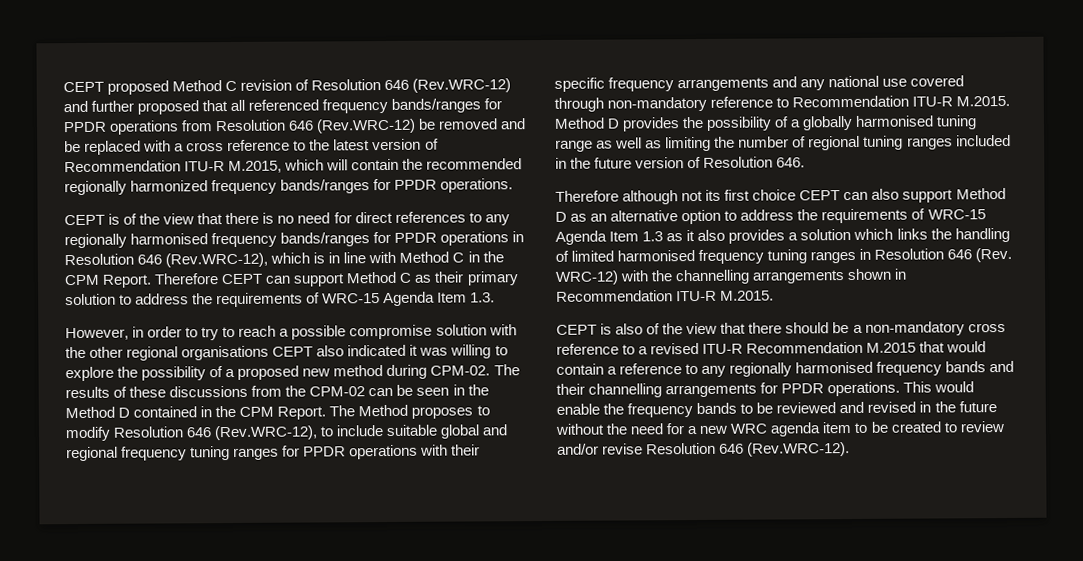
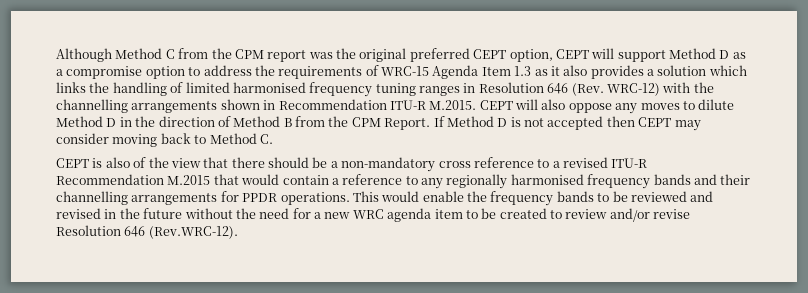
- CEPT proposed Method C revision of Resolution 646 (Rev.WRC-12) and further proposed that all referenced frequency bands/ranges for PPDR operations from Resolution 646 (Rev.WRC-12) be removed and be replaced with a cross reference to the latest version of Recommendation ITU-R M.2015, which will contain the recommended regionally harmonized frequency bands/ranges for PPDR operations.
- CEPT is of the view that there is no need for direct references to any regionally harmonised frequency bands/ranges for PPDR operations in Resolution 646 (Rev.WRC-12), which is in line with Method C in the CPM Report. Therefore CEPT can support Method C as their primary solution to address the requirements of WRC-15 Agenda Item 1.3.
- However, in order to try to reach a possible compromise solution with the other regional organisations CEPT also indicated it was willing to explore the possibility of a proposed new method during CPM-02. The results of these discussions from the CPM-02 can be seen in the Method D contained in the CPM Report. The Method proposes to modify Resolution 646 (Rev.WRC-12), to include suitable global and regional frequency tuning ranges for PPDR operations with their specific frequency arrangements and any national use covered through non-mandatory reference to Recommendation ITU-R M.2015. Method D provides the possibility of a globally harmonised tuning range as well as limiting the number of regional tuning ranges included in the future version of Resolution 646.
- Therefore although not its first choice CEPT can also support Method D as an alternative option to address the requirements of WRC-15 Agenda Item 1.3 as it also provides a solution which links the handling of limited harmonised frequency tuning ranges in Resolution 646 (Rev. WRC-12) with the channelling arrangements shown in Recommendation ITU-R M.2015.
+ Although Method C from the CPM report was the original preferred CEPT option, CEPT will support Method D as a compromise option to address the requirements of WRC-15 Agenda Item 1.3 as it also provides a solution which links the handling of limited harmonised frequency tuning ranges in Resolution 646 (Rev. WRC-12) with the channelling arrangements shown in Recommendation ITU-R M.2015. CEPT will also oppose any moves to dilute Method D in the direction of Method B from the CPM Report. If Method D is not accepted then CEPT may consider moving back to Method C.

